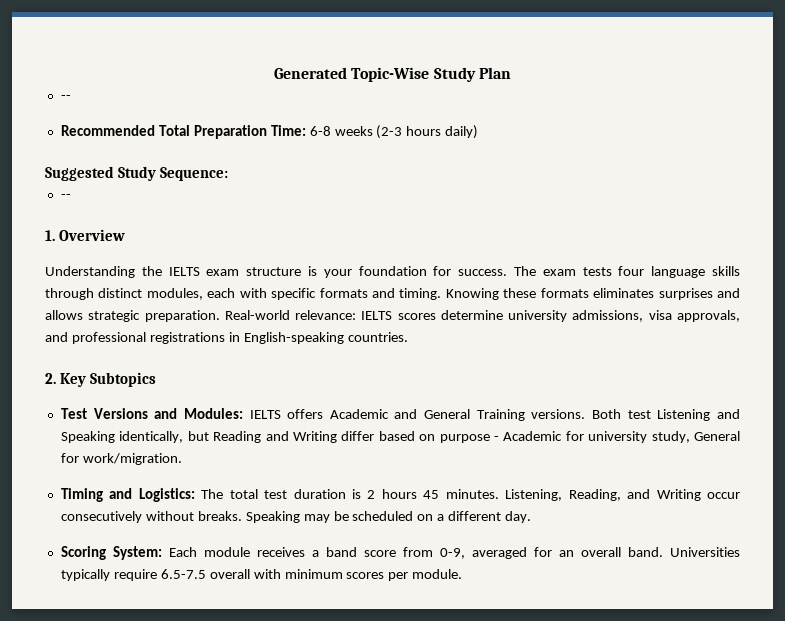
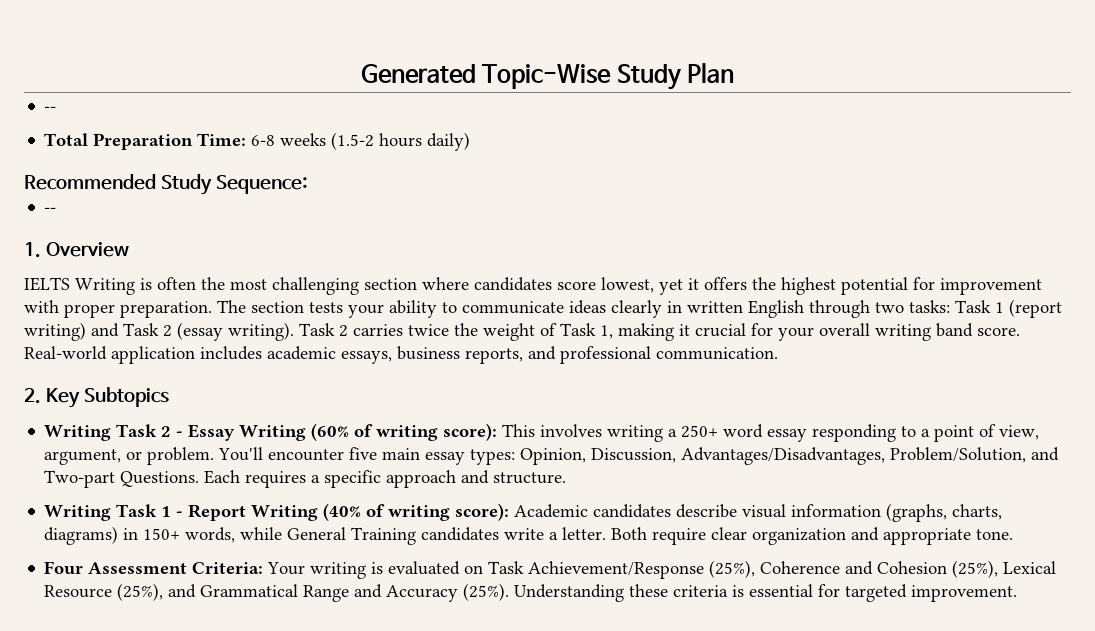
- Recommended Total Preparation Time: 6-8 weeks (2-3 hours daily)
+ Total Preparation Time: 6-8 weeks (1.5-2 hours daily)
- Suggested Study Sequence:
+ Recommended Study Sequence:
- Understanding the IELTS exam structure is your foundation for success. The exam tests four language skills through distinct modules, each with specific formats and timing. Knowing these formats eliminates surprises and allows strategic preparation. Real-world relevance: IELTS scores determine university admissions, visa approvals, and professional registrations in English-speaking countries.
+ IELTS Writing is often the most challenging section where candidates score lowest, yet it offers the highest potential for improvement with proper preparation. The section tests your ability to communicate ideas clearly in written English through two tasks: Task 1 (report writing) and Task 2 (essay writing). Task 2 carries twice the weight of Task 1, making it crucial for your overall writing band score. Real-world application includes academic essays, business reports, and professional communication.
  2. Key Subtopics
- Test Versions and Modules: IELTS offers Academic and General Training versions. Both test Listening and Speaking identically, but Reading and Writing differ based on purpose - Academic for university study, General for work/migration.
- Timing and Logistics: The total test duration is 2 hours 45 minutes. Listening, Reading, and Writing occur consecutively without breaks. Speaking may be scheduled on a different day.
- Scoring System: Each module receives a band score from 0-9, averaged for an overall band. Universities typically require 6.5-7.5 overall with minimum scores per module.
+ Writing Task 2 - Essay Writing (60% of writing score): This involves writing a 250+ word essay responding to a point of view, argument, or problem. You'll encounter five main essay types: Opinion, Discussion, Advantages/Disadvantages, Problem/Solution, and Two-part Questions. Each requires a specific approach and structure.
+ Writing Task 1 - Report Writing (40% of writing score): Academic candidates describe visual information (graphs, charts, diagrams) in 150+ words, while General Training candidates write a letter. Both require clear organization and appropriate tone.
+ Four Assessment Criteria: Your writing is evaluated on Task Achievement/Response (25%), Coherence and Cohesion (25%), Lexical Resource (25%), and Grammatical Range and Accuracy (25%). Understanding these criteria is essential for targeted improvement.

